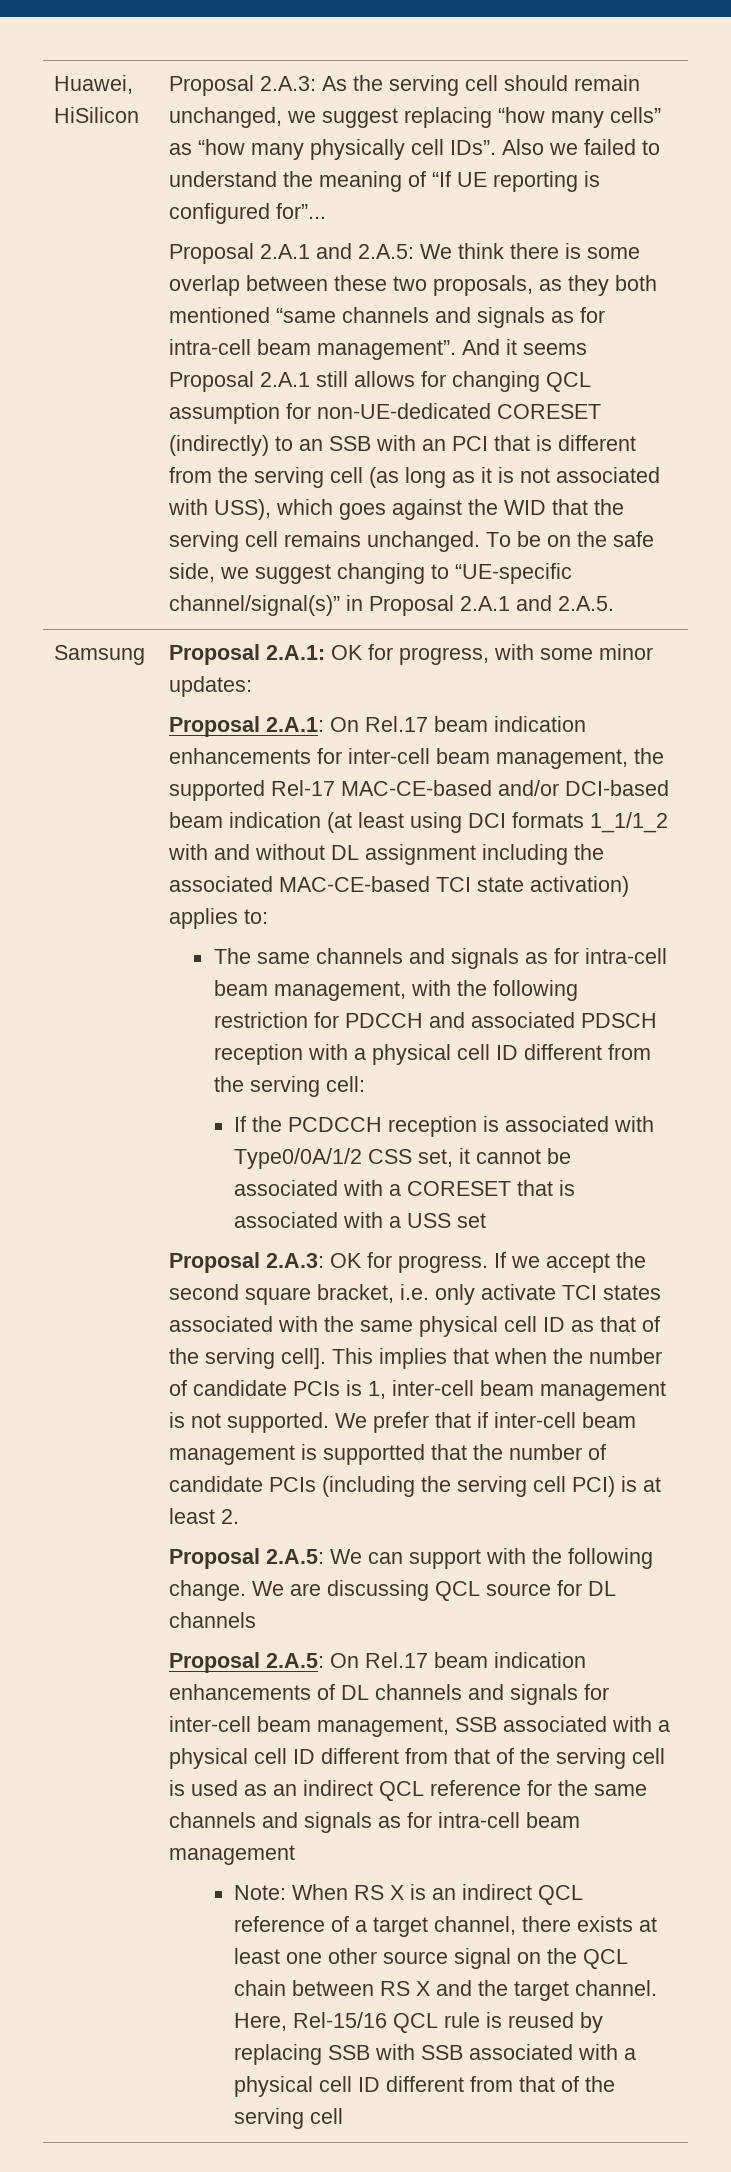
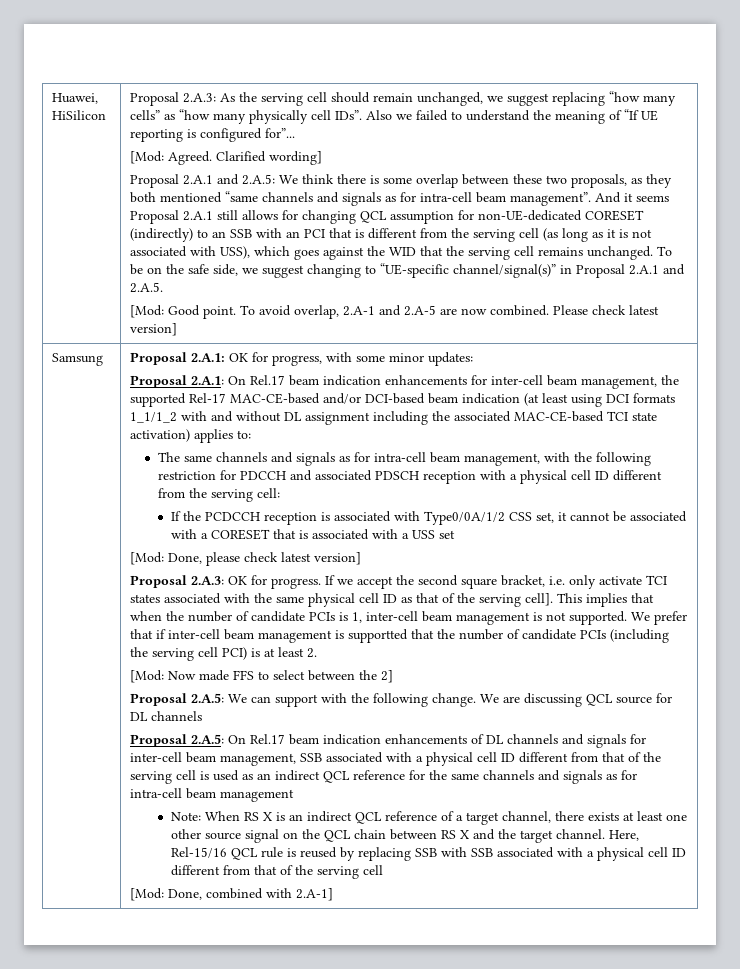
+ [Mod: Agreed. Clarified wording]
+ [Mod: Good point. To avoid overlap, 2.A-1 and 2.A-5 are now combined. Please check latest version]
+ [Mod: Done, please check latest version]
+ [Mod: Now made FFS to select between the 2]
+ [Mod: Done, combined with 2.A-1]

